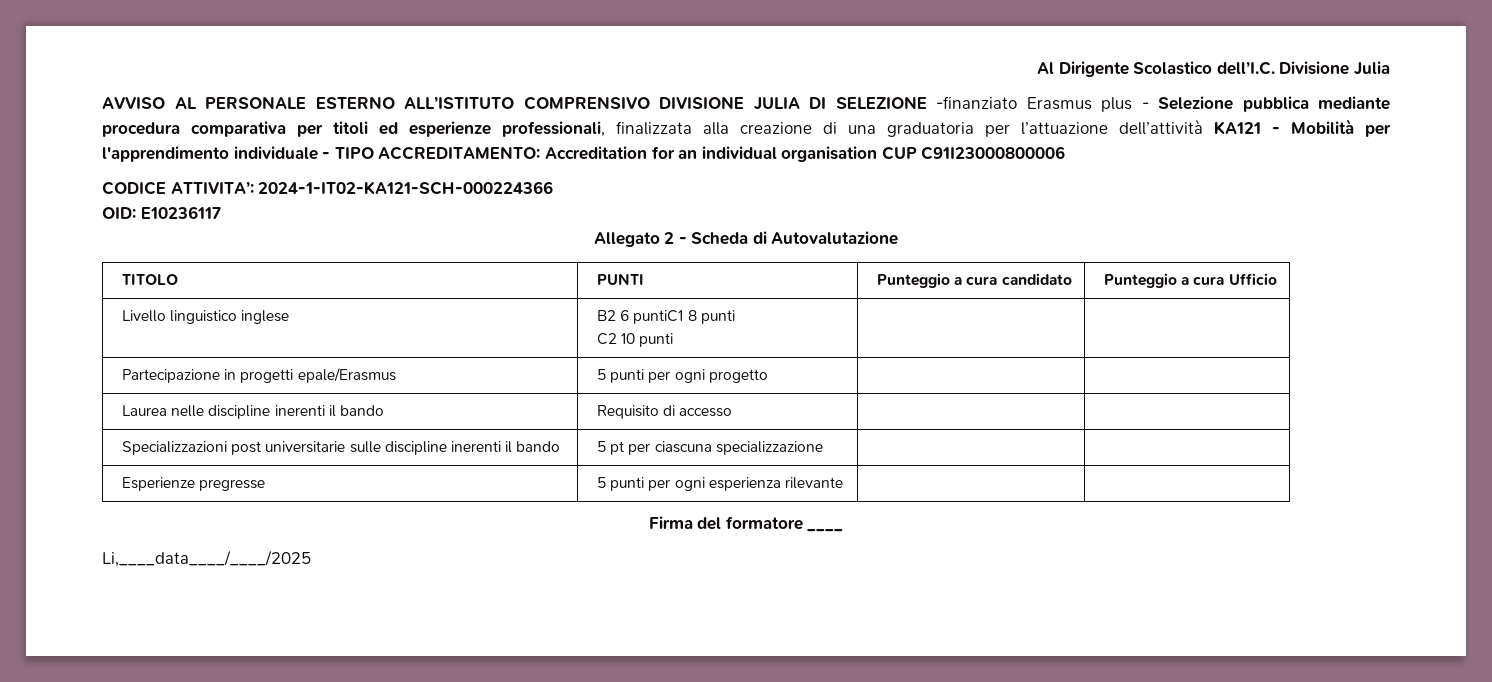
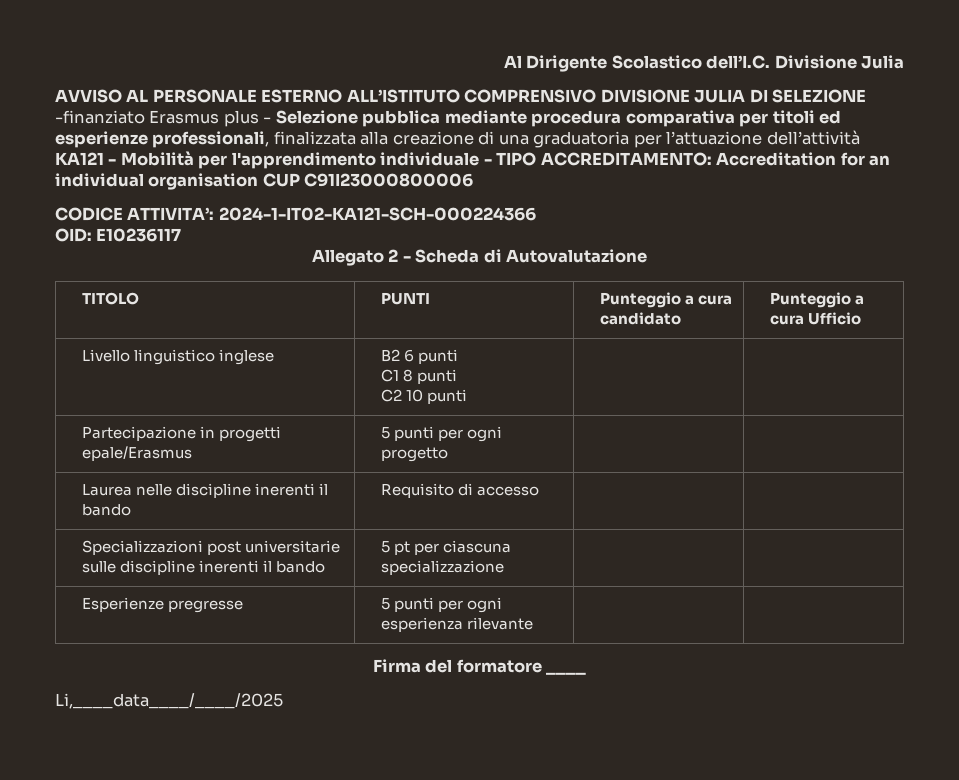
- Livello linguistico inglese | B2 6 puntiC1 8 punti
+ Livello linguistico inglese | B2 6 punti
+ C1 8 punti

